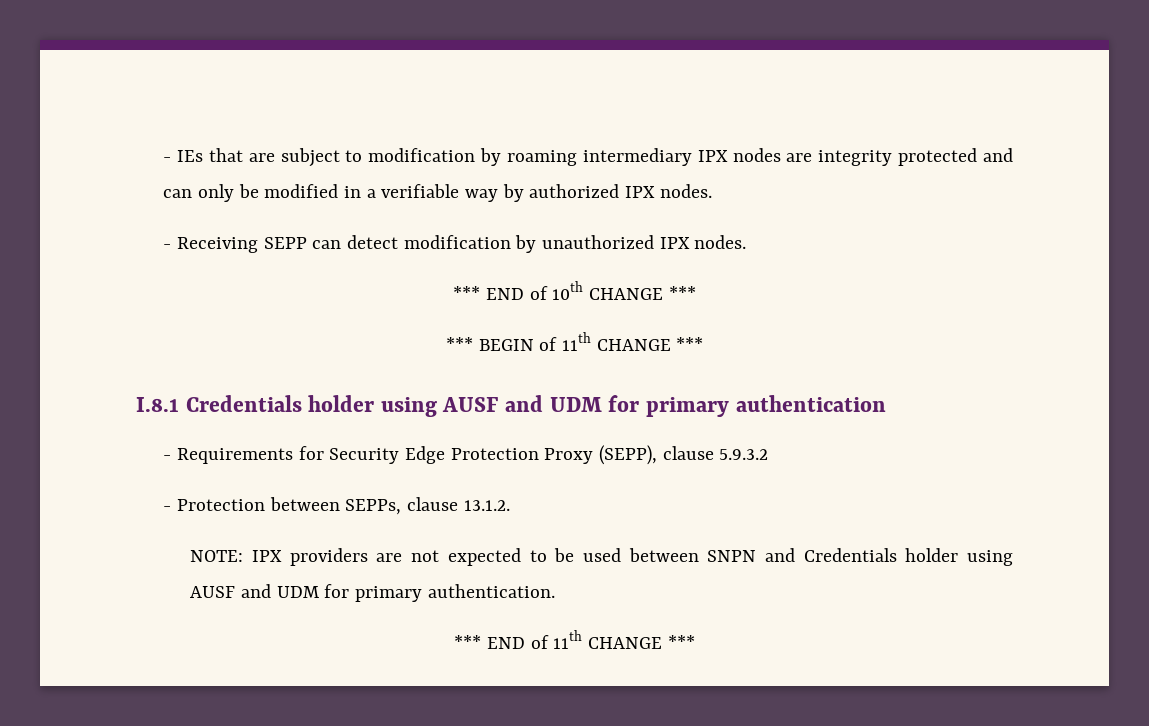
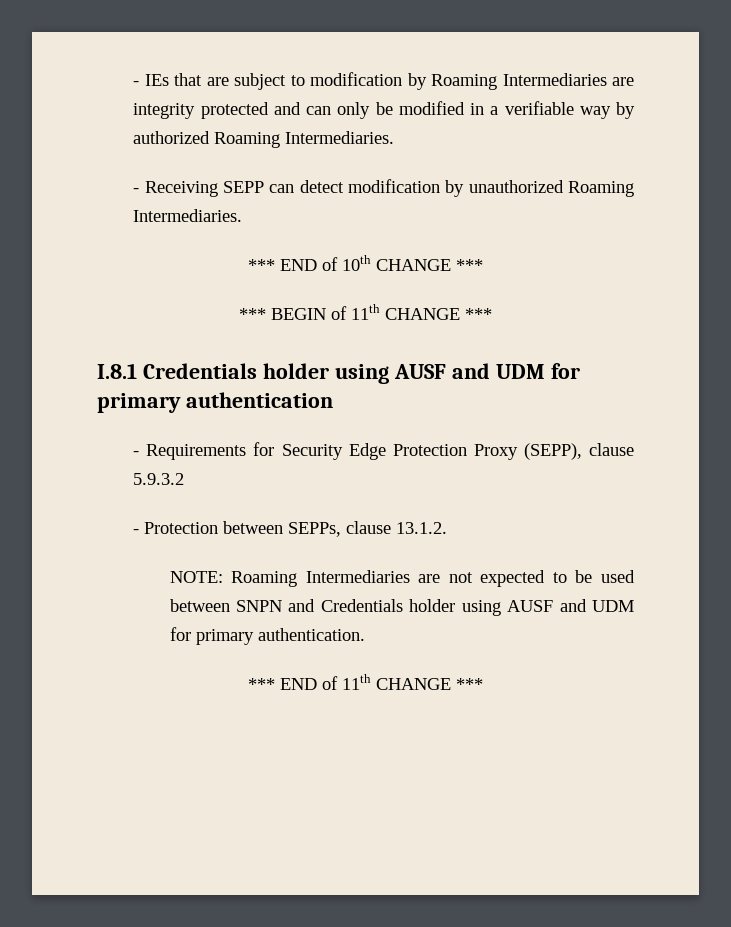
- - IEs that are subject to modification by roaming intermediary IPX nodes are integrity protected and can only be modified in a verifiable way by authorized IPX nodes.
+ - IEs that are subject to modification by Roaming Intermediaries are integrity protected and can only be modified in a verifiable way by authorized Roaming Intermediaries.
- - Receiving SEPP can detect modification by unauthorized IPX nodes.
+ - Receiving SEPP can detect modification by unauthorized Roaming Intermediaries.
- NOTE: IPX providers are not expected to be used between SNPN and Credentials holder using AUSF and UDM for primary authentication.
+ NOTE: Roaming Intermediaries are not expected to be used between SNPN and Credentials holder using AUSF and UDM for primary authentication.

